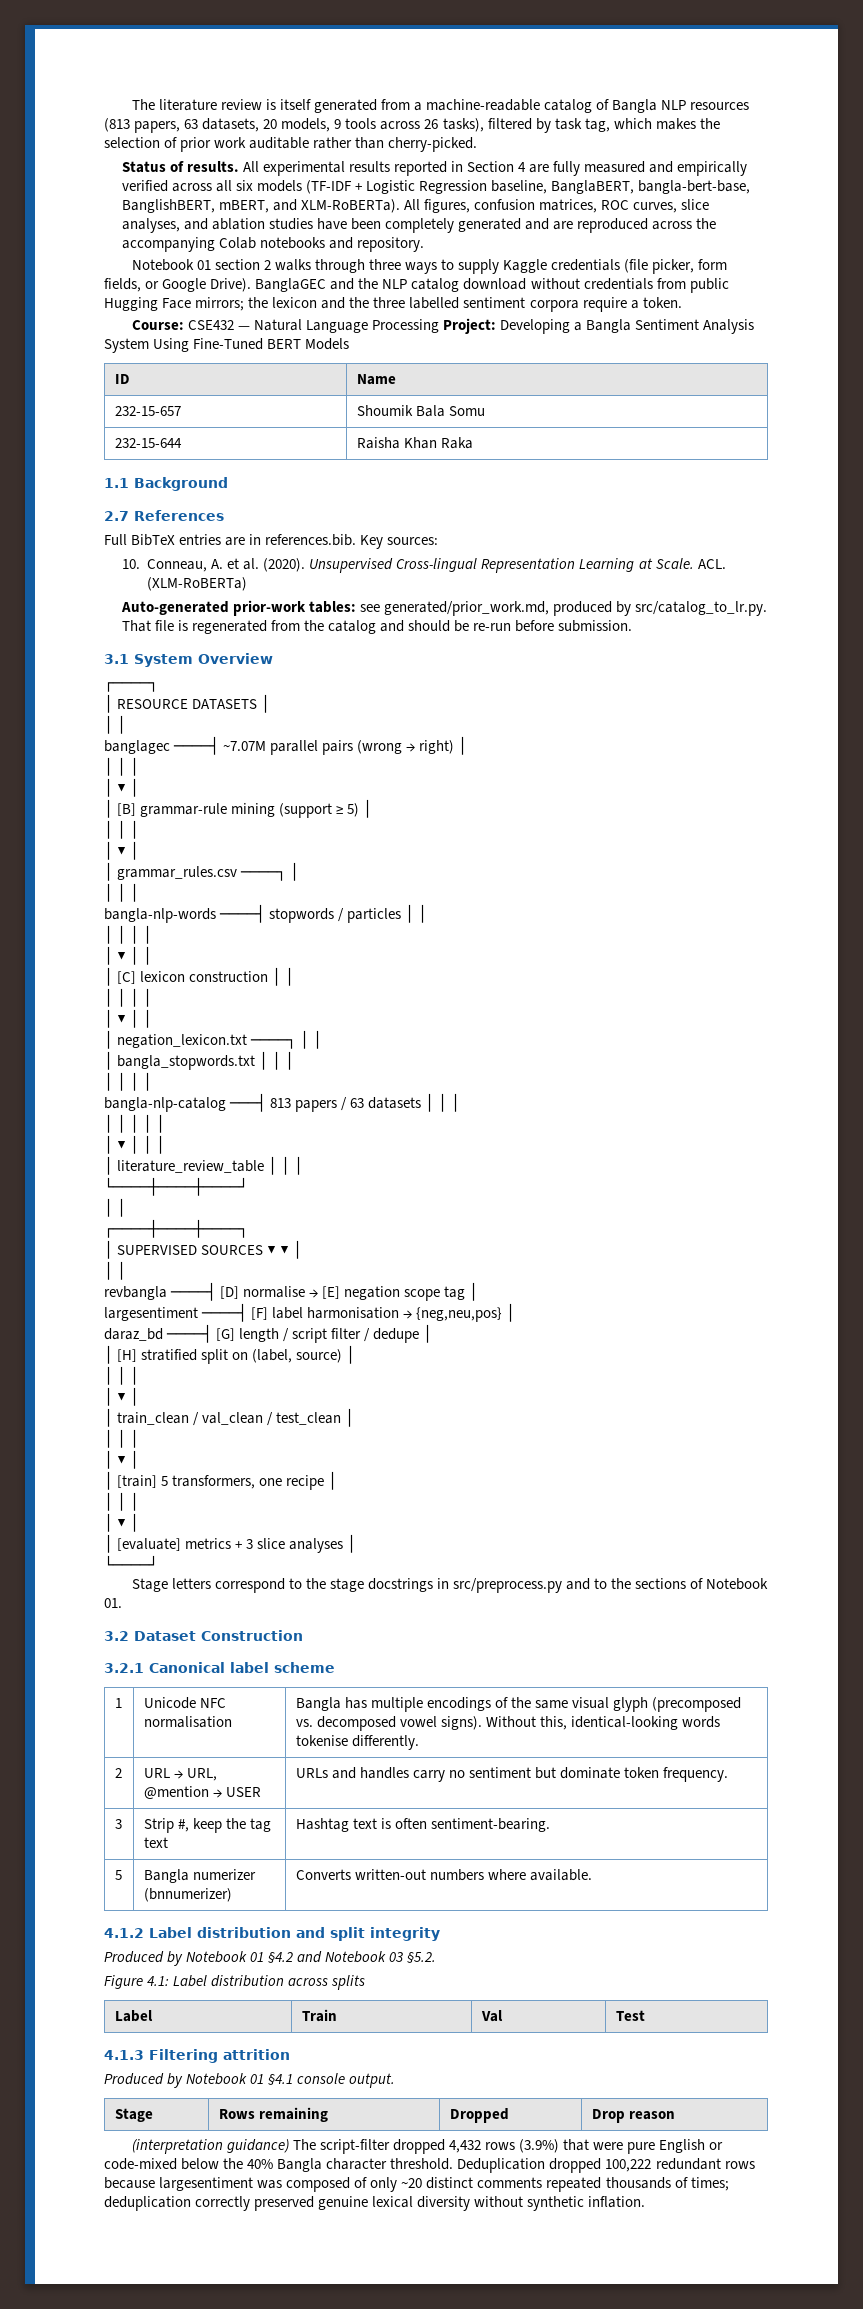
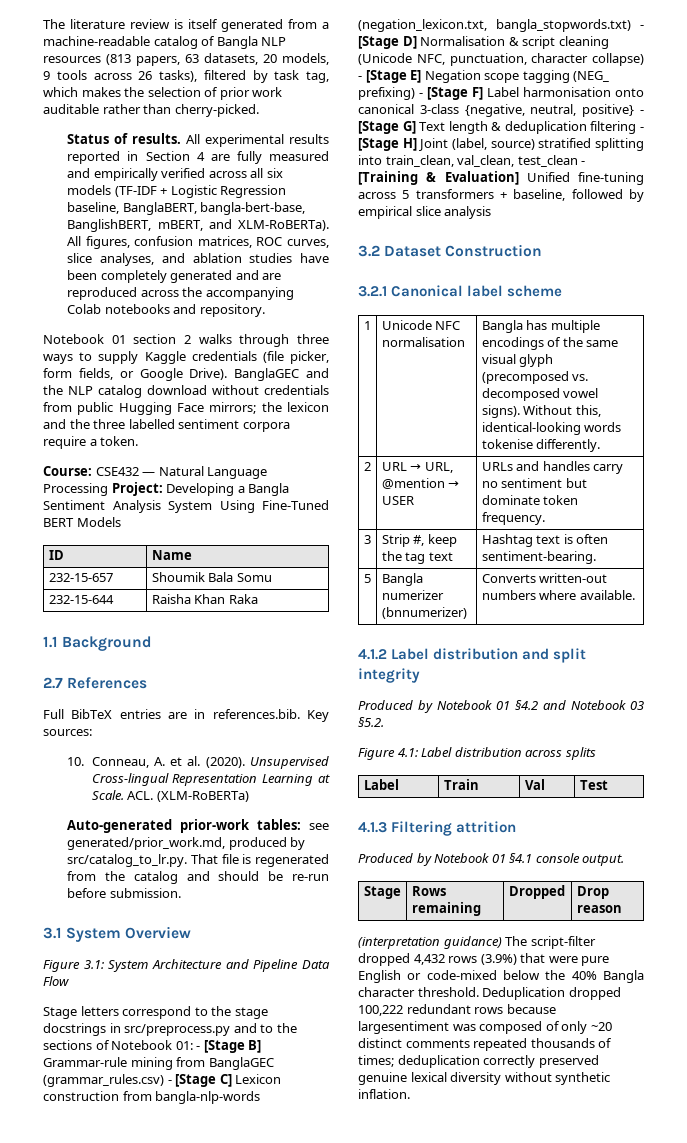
- ┌────┐
- │ RESOURCE DATASETS │
- │ │
- banglagec ────┤ ~7.07M parallel pairs (wrong → right) │
- │ │ │
- │ ▼ │
- │ [B] grammar-rule mining (support ≥ 5) │
- │ │ │
- │ ▼ │
- │ grammar_rules.csv ────┐ │
- │ │ │
- bangla-nlp-words ────┤ stopwords / particles │ │
- │ │ │ │
- │ ▼ │ │
- │ [C] lexicon construction │ │
- │ │ │ │
- │ ▼ │ │
- │ negation_lexicon.txt ────┐ │ │
- │ bangla_stopwords.txt │ │ │
- │ │ │ │
- bangla-nlp-catalog ───┤ 813 papers / 63 datasets │ │ │
- │ │ │ │ │
- │ ▼ │ │ │
- │ literature_review_table │ │ │
- └────┼────┼────┘
- │ │
- ┌────┼────┼────┐
- │ SUPERVISED SOURCES ▼ ▼ │
- │ │
- revbangla ────┤ [D] normalise → [E] negation scope tag │
- largesentiment ────┤ [F] label harmonisation → {neg,neu,pos} │
- daraz_bd ────┤ [G] length / script filter / dedupe │
- │ [H] stratified split on (label, source) │
- │ │ │
- │ ▼ │
- │ train_clean / val_clean / test_clean │
- │ │ │
- │ ▼ │
- │ [train] 5 transformers, one recipe │
- │ │ │
- │ ▼ │
- │ [evaluate] metrics + 3 slice analyses │
- └────┘
+ Figure 3.1: System Architecture and Pipeline Data Flow
- Stage letters correspond to the stage docstrings in src/preprocess.py and to the sections of Notebook 01.
+ Stage letters correspond to the stage docstrings in src/preprocess.py and to the sections of Notebook 01: - [Stage B] Grammar-rule mining from BanglaGEC (grammar_rules.csv) - [Stage C] Lexicon construction from bangla-nlp-words (negation_lexicon.txt, bangla_stopwords.txt) - [Stage D] Normalisation & script cleaning (Unicode NFC, punctuation, character collapse) - [Stage E] Negation scope tagging (NEG_ prefixing) - [Stage F] Label harmonisation onto canonical 3-class {negative, neutral, positive} - [Stage G] Text length & deduplication filtering - [Stage H] Joint (label, source) stratified splitting into train_clean, val_clean, test_clean - [Training & Evaluation] Unified fine-tuning across 5 transformers + baseline, followed by empirical slice analysis

